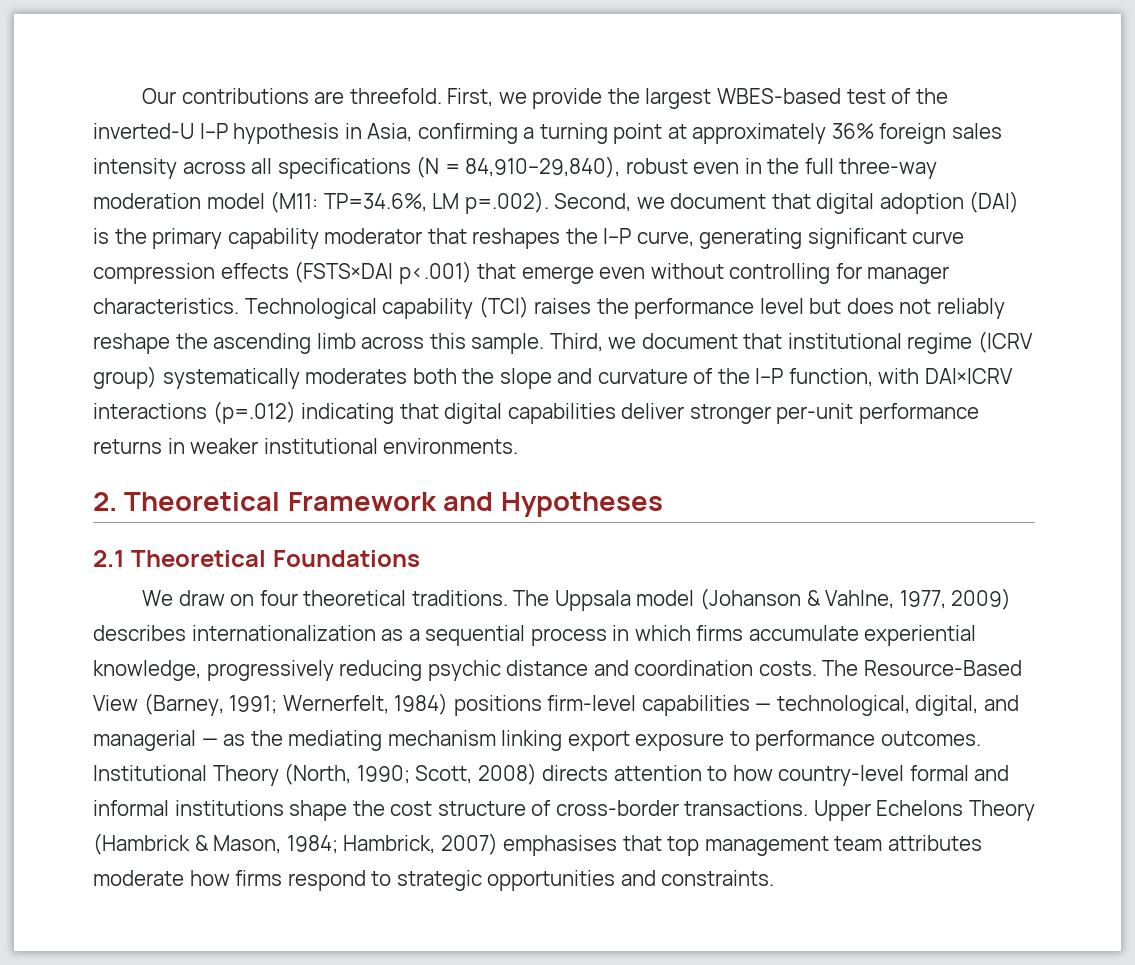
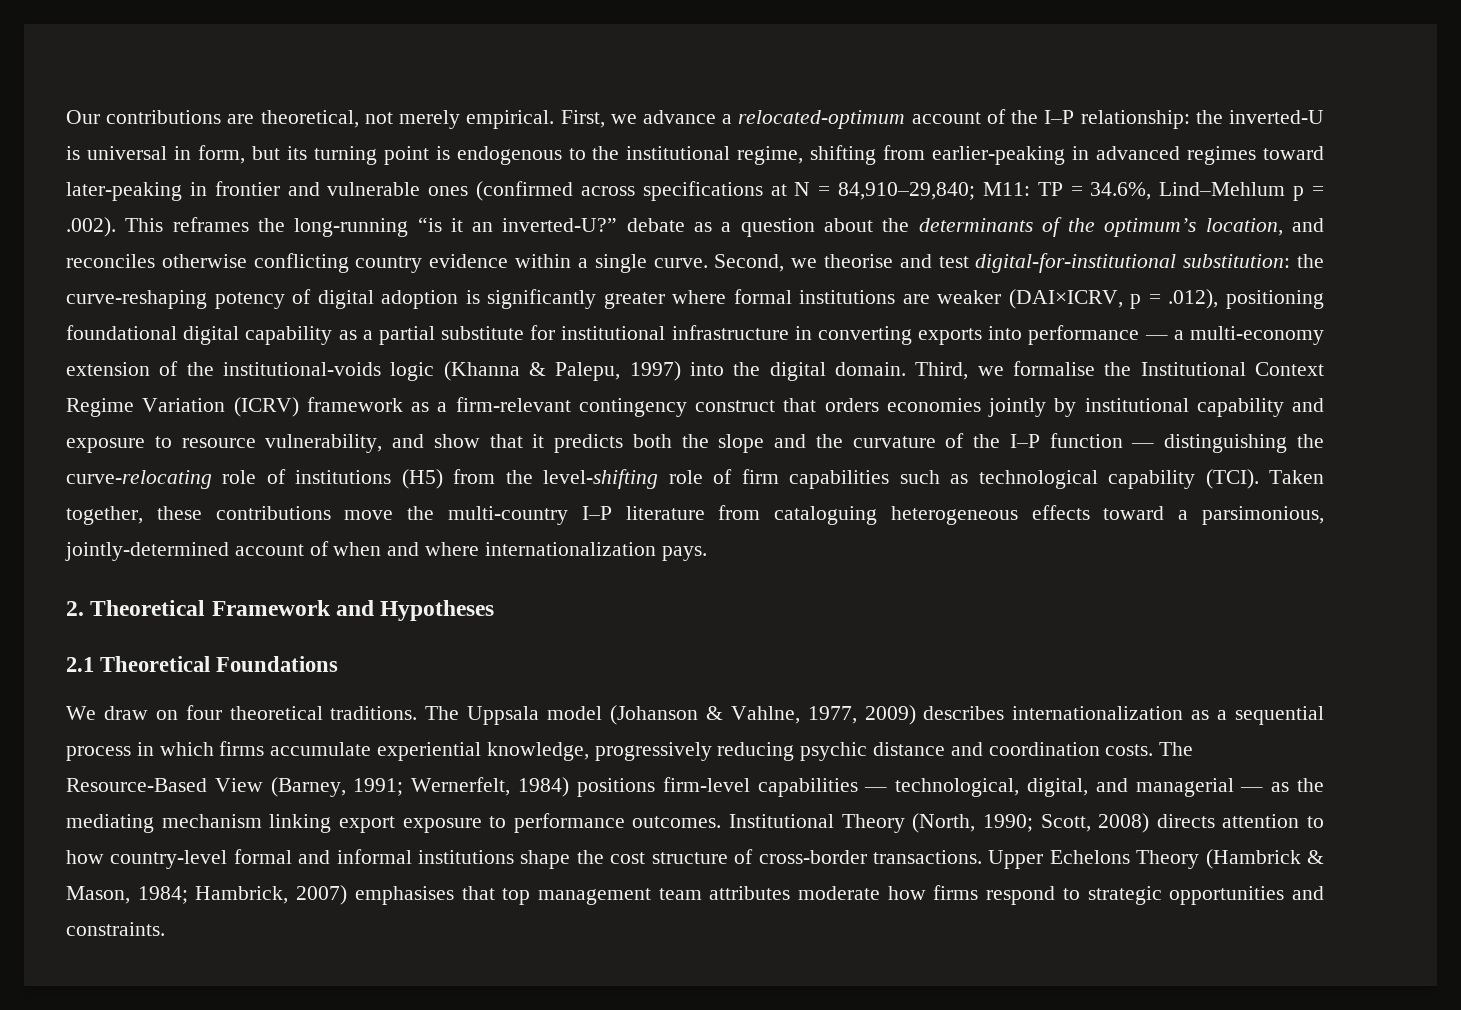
- Our contributions are threefold. First, we provide the largest WBES-based test of the inverted-U I–P hypothesis in Asia, confirming a turning point at approximately 36% foreign sales intensity across all specifications (N = 84,910–29,840), robust even in the full three-way moderation model (M11: TP=34.6%, LM p=.002). Second, we document that digital adoption (DAI) is the primary capability moderator that reshapes the I–P curve, generating significant curve compression effects (FSTS×DAI p<.001) that emerge even without controlling for manager characteristics. Technological capability (TCI) raises the performance level but does not reliably reshape the ascending limb across this sample. Third, we document that institutional regime (ICRV group) systematically moderates both the slope and curvature of the I–P function, with DAI×ICRV interactions (p=.012) indicating that digital capabilities deliver stronger per-unit performance returns in weaker institutional environments.
+ Our contributions are theoretical, not merely empirical. First, we advance a relocated-optimum account of the I–P relationship: the inverted-U is universal in form, but its turning point is endogenous to the institutional regime, shifting from earlier-peaking in advanced regimes toward later-peaking in frontier and vulnerable ones (confirmed across specifications at N = 84,910–29,840; M11: TP = 34.6%, Lind–Mehlum p = .002). This reframes the long-running “is it an inverted-U?” debate as a question about the determinants of the optimum’s location, and reconciles otherwise conflicting country evidence within a single curve. Second, we theorise and test digital-for-institutional substitution: the curve-reshaping potency of digital adoption is significantly greater where formal institutions are weaker (DAI×ICRV, p = .012), positioning foundational digital capability as a partial substitute for institutional infrastructure in converting exports into performance — a multi-economy extension of the institutional-voids logic (Khanna & Palepu, 1997) into the digital domain. Third, we formalise the Institutional Context Regime Variation (ICRV) framework as a firm-relevant contingency construct that orders economies jointly by institutional capability and exposure to resource vulnerability, and show that it predicts both the slope and the curvature of the I–P function — distinguishing the curve-relocating role of institutions (H5) from the level-shifting role of firm capabilities such as technological capability (TCI). Taken together, these contributions move the multi-country I–P literature from cataloguing heterogeneous effects toward a parsimonious, jointly-determined account of when and where internationalization pays.

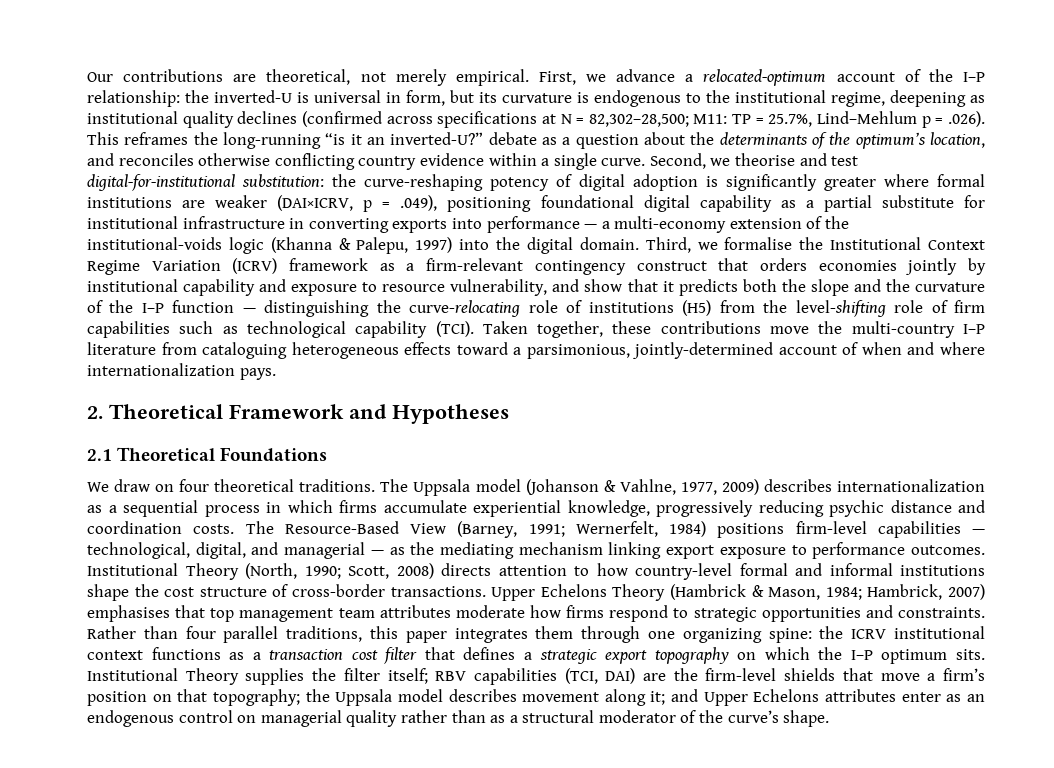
- the inverted-U is universal in form, but its turning point is endogenous to the institutional regime, shifting from earlier-peaking in advanced regimes toward later-peaking in frontier and vulnerable ones (confirmed across specifications at N = 84,910–29,840;
+ the inverted-U is universal in form, but its curvature is endogenous to the institutional regime, deepening as institutional quality declines (confirmed across specifications at N = 82,302–28,500;
- TP = 34.6%, Lind–Mehlum p = .002). This reframes the long-running “is it an inverted-U?” debate as a question about the determinants of the optimum’s location, and reconciles otherwise conflicting country evidence within a single curve.
+ TP = 25.7%, Lind–Mehlum p = .026). This reframes the long-running “is it an inverted-U?” debate as a question about the determinants of the optimum’s location, and reconciles otherwise conflicting country evidence within a single curve.
- Second, we theorise and test digital-for-institutional substitution: the curve-reshaping potency of digital adoption is significantly greater where formal institutions are weaker (DAI×ICRV, p = .012), positioning foundational digital capability as a partial substitute for institutional infrastructure in converting exports into performance — a multi-economy extension of the institutional-voids logic (Khanna & Palepu, 1997) into the digital domain.
+ Second, we theorise and test digital-for-institutional substitution: the curve-reshaping potency of digital adoption is significantly greater where formal institutions are weaker (DAI×ICRV, p = .049), positioning foundational digital capability as a partial substitute for institutional infrastructure in converting exports into performance — a multi-economy extension of the institutional-voids logic (Khanna & Palepu, 1997) into the digital domain.
+ Rather than four parallel traditions, this paper integrates them through one organizing spine: the ICRV institutional context functions as a transaction cost filter that defines a strategic export topography on which the I–P optimum sits. Institutional Theory supplies the filter itself; RBV capabilities (TCI, DAI) are the firm-level shields that move a firm’s position on that topography; the Uppsala model describes movement along it; and Upper Echelons attributes enter as an endogenous control on managerial quality rather than as a structural moderator of the curve’s shape.

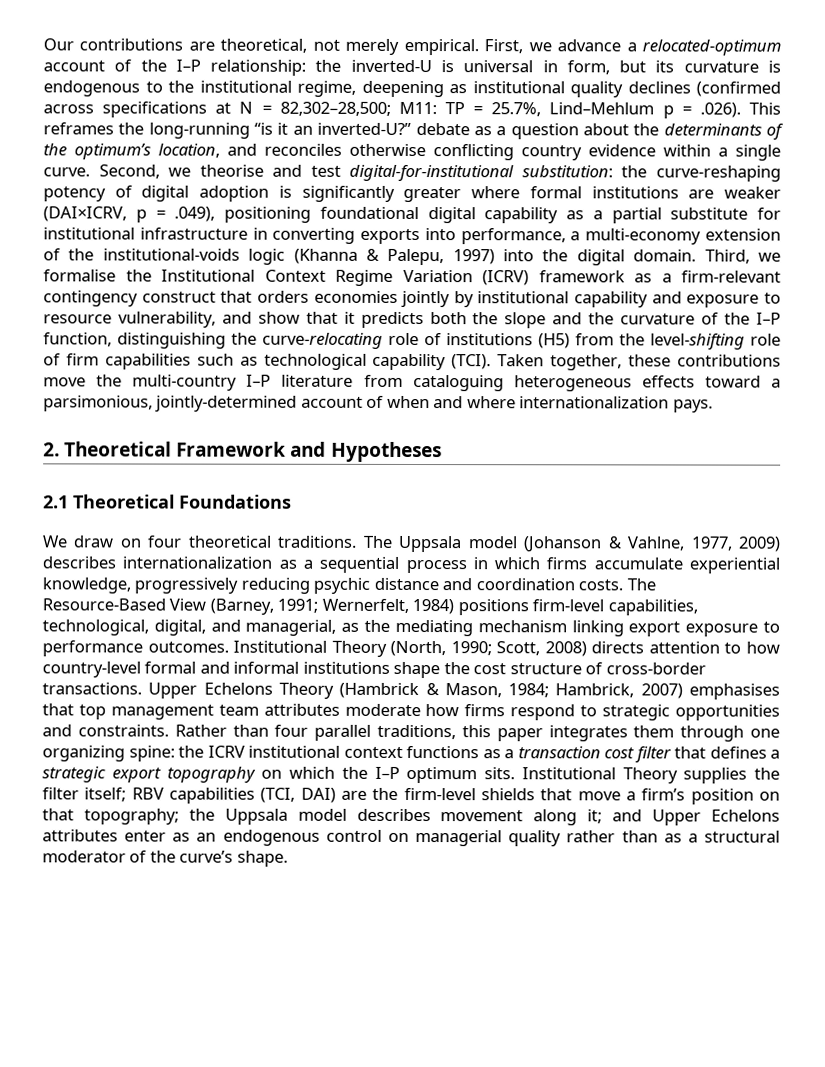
- Second, we theorise and test digital-for-institutional substitution: the curve-reshaping potency of digital adoption is significantly greater where formal institutions are weaker (DAI×ICRV, p = .049), positioning foundational digital capability as a partial substitute for institutional infrastructure in converting exports into performance — a multi-economy extension of the institutional-voids logic (Khanna & Palepu, 1997) into the digital domain.
+ Second, we theorise and test digital-for-institutional substitution: the curve-reshaping potency of digital adoption is significantly greater where formal institutions are weaker (DAI×ICRV, p = .049), positioning foundational digital capability as a partial substitute for institutional infrastructure in converting exports into performance, a multi-economy extension of the institutional-voids logic (Khanna & Palepu, 1997) into the digital domain.
- Third, we formalise the Institutional Context Regime Variation (ICRV) framework as a firm-relevant contingency construct that orders economies jointly by institutional capability and exposure to resource vulnerability, and show that it predicts both the slope and the curvature of the I–P function — distinguishing the curve-relocating role of institutions (H5) from the level-shifting role of firm capabilities such as technological capability (TCI).
+ Third, we formalise the Institutional Context Regime Variation (ICRV) framework as a firm-relevant contingency construct that orders economies jointly by institutional capability and exposure to resource vulnerability, and show that it predicts both the slope and the curvature of the I–P function, distinguishing the curve-relocating role of institutions (H5) from the level-shifting role of firm capabilities such as technological capability (TCI).
- The Resource-Based View (Barney, 1991; Wernerfelt, 1984) positions firm-level capabilities — technological, digital, and managerial — as the mediating mechanism linking export exposure to performance outcomes.
+ The Resource-Based View (Barney, 1991; Wernerfelt, 1984) positions firm-level capabilities, technological, digital, and managerial, as the mediating mechanism linking export exposure to performance outcomes.

